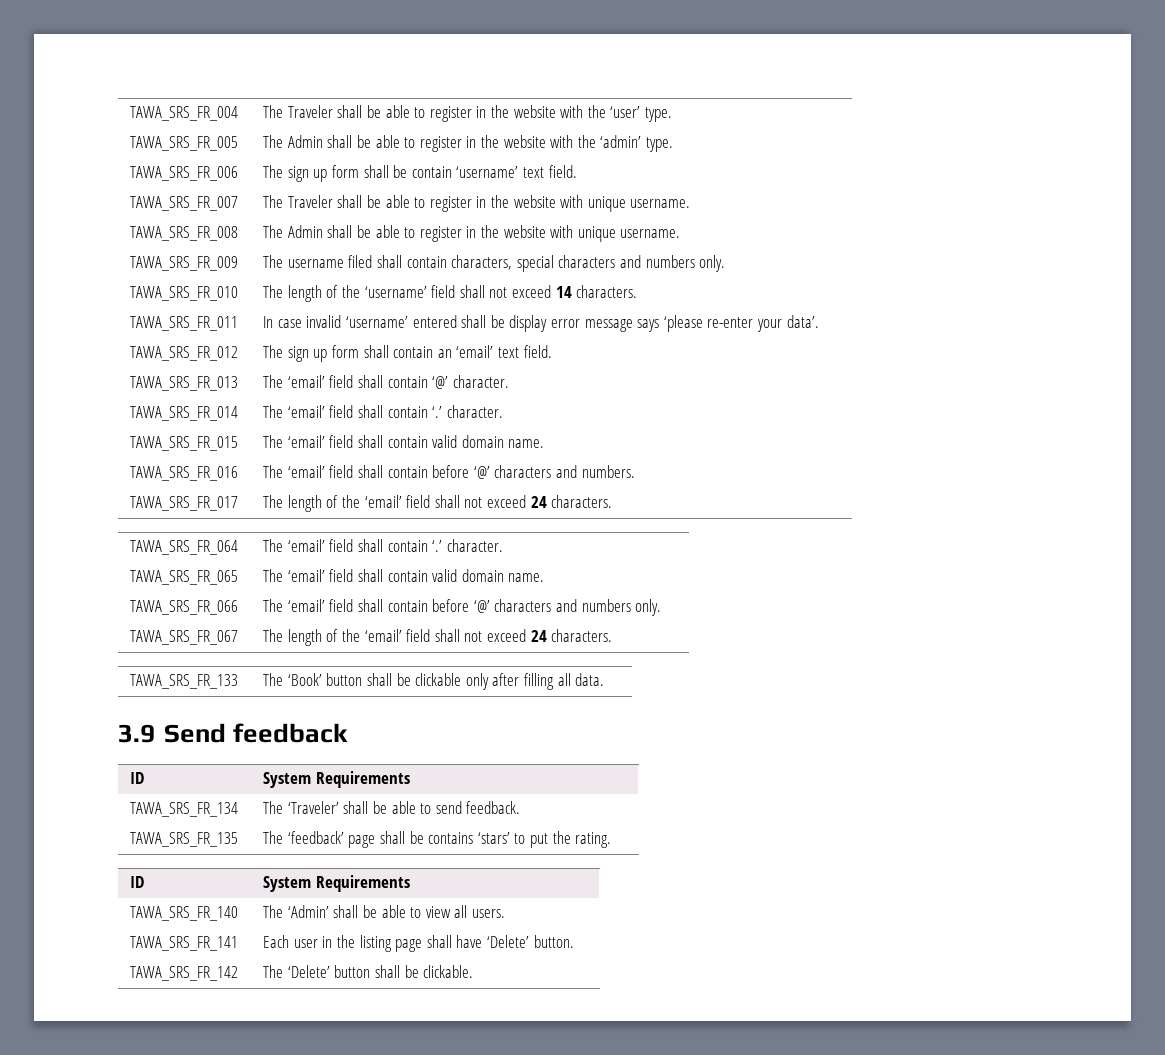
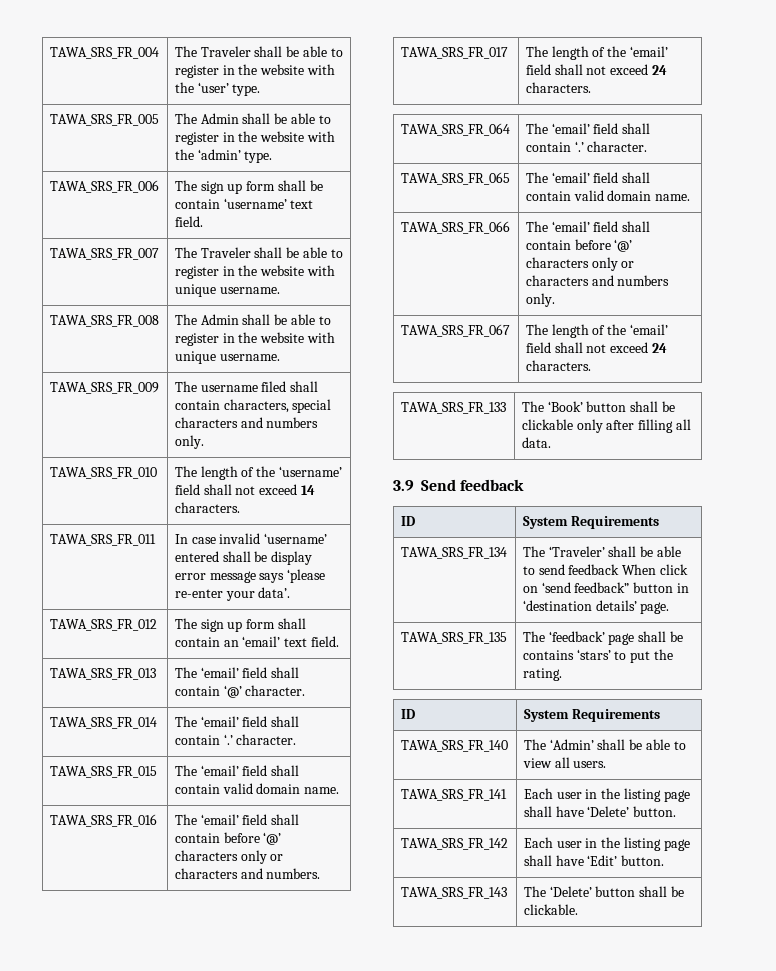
- TAWA_SRS_FR_016 | The ‘email’ field shall contain before ‘@’ characters and numbers.
+ TAWA_SRS_FR_016 | The ‘email’ field shall contain before ‘@’ characters only or characters and numbers.
- TAWA_SRS_FR_066 | The ‘email’ field shall contain before ‘@’ characters and numbers only.
+ TAWA_SRS_FR_066 | The ‘email’ field shall contain before ‘@’ characters only or characters and numbers only.
- TAWA_SRS_FR_134 | The ‘Traveler’ shall be able to send feedback.
+ TAWA_SRS_FR_134 | The ‘Traveler’ shall be able to send feedback When click on ‘send feedback” button in ‘destination details’ page.
- TAWA_SRS_FR_142 | The ‘Delete’ button shall be clickable.
+ TAWA_SRS_FR_142 | Each user in the listing page shall have ‘Edit’ button.
+ TAWA_SRS_FR_143 | The ‘Delete’ button shall be clickable.

